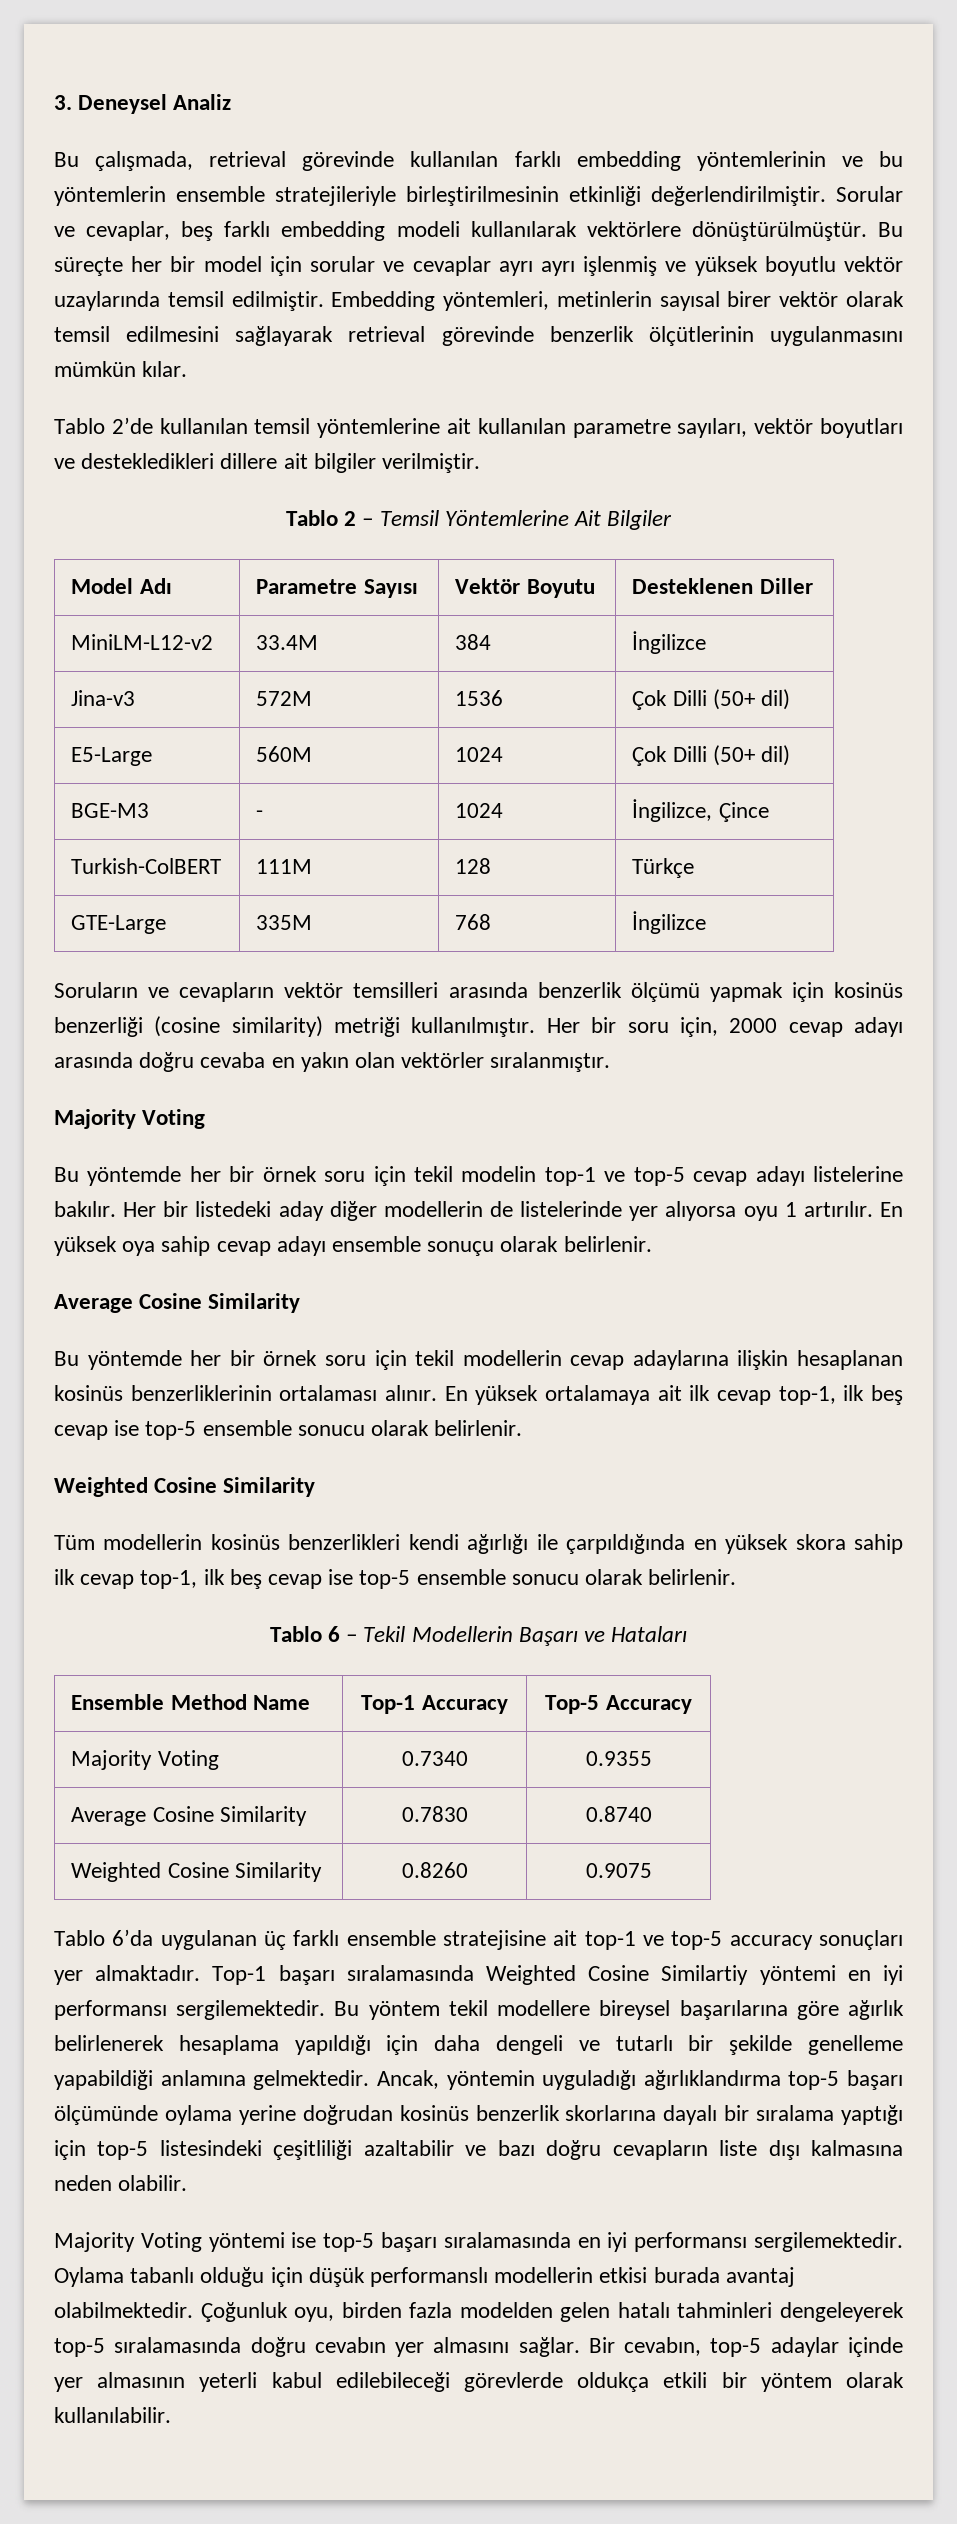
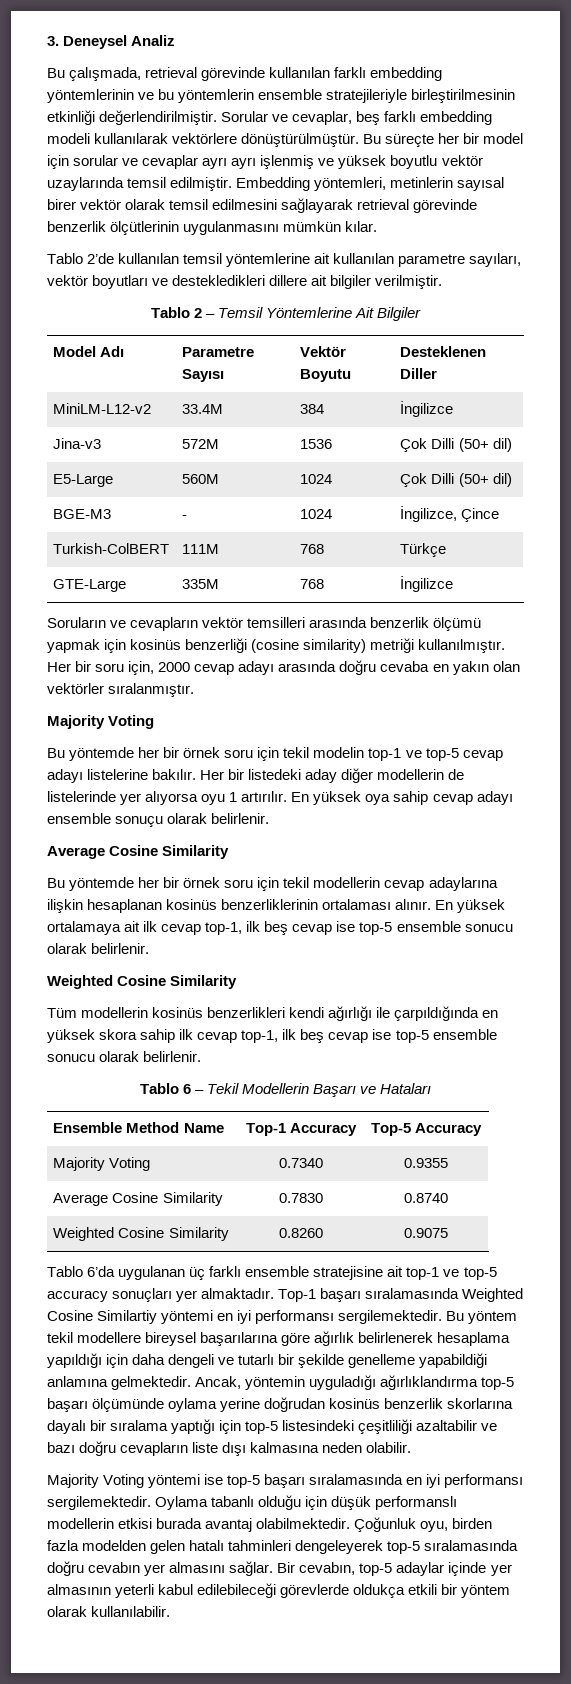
- Turkish-ColBERT | 111M | 128 | Türkçe
+ Turkish-ColBERT | 111M | 768 | Türkçe

